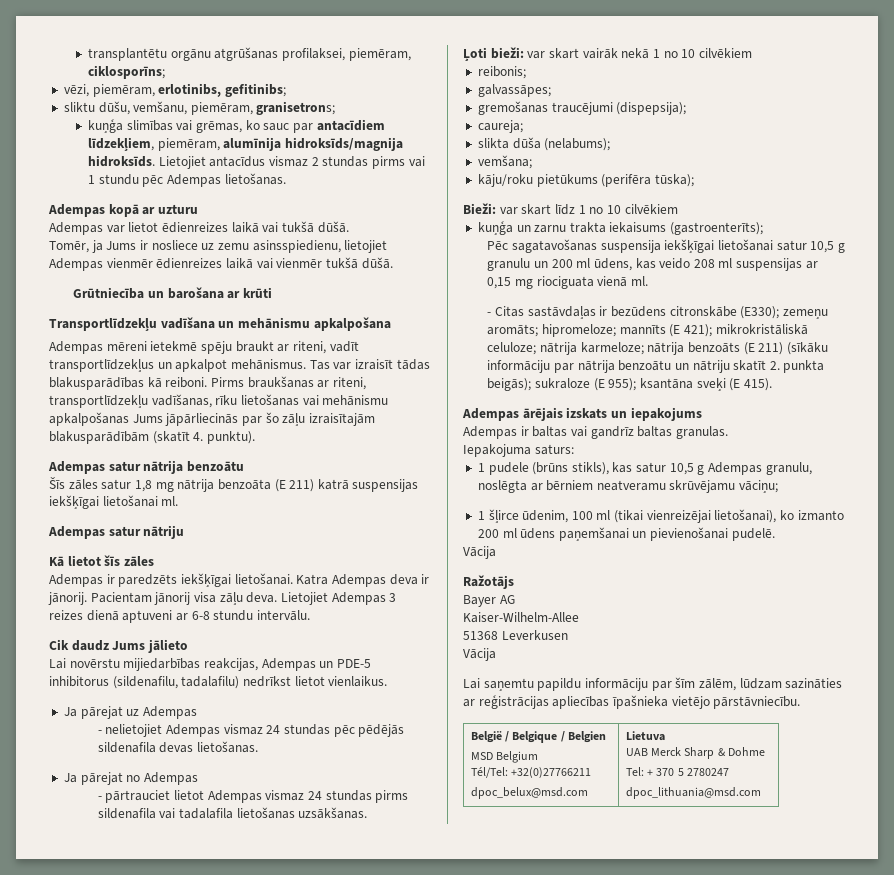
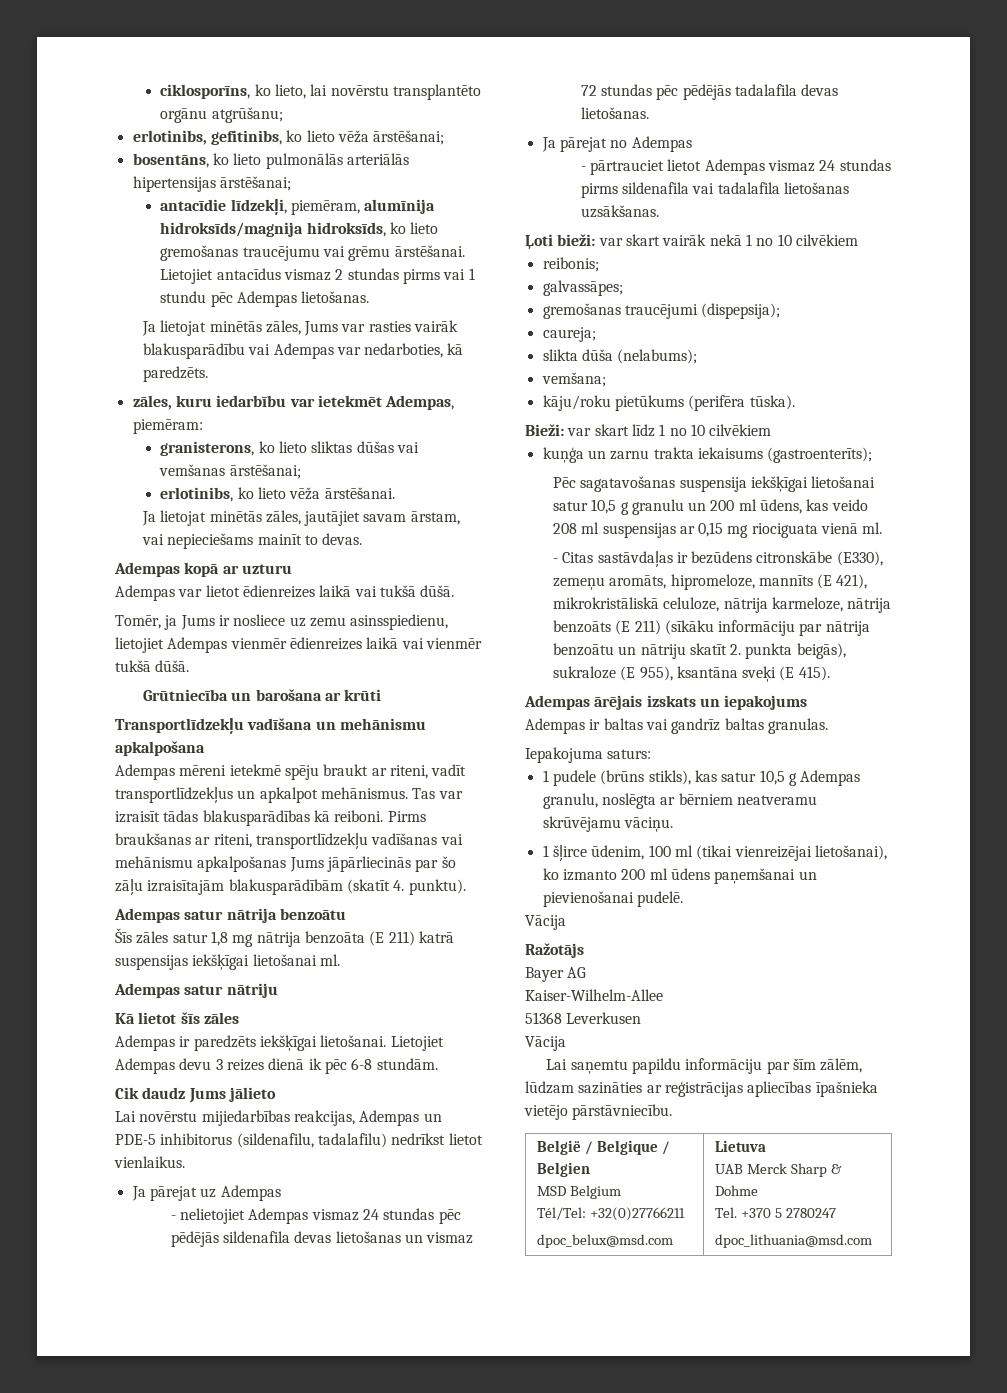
- transplantētu orgānu atgrūšanas profilaksei, piemēram, ciklosporīns;
- vēzi, piemēram, erlotinibs, gefitinibs;
- sliktu dūšu, vemšanu, piemēram, granisetrons;
- kuņģa slimības vai grēmas, ko sauc par antacīdiem līdzekļiem, piemēram, alumīnija hidroksīds/magnija hidroksīds.
+ ciklosporīns, ko lieto, lai novērstu transplantēto orgānu atgrūšanu;
+ erlotinibs, gefitinibs, ko lieto vēža ārstēšanai;
+ bosentāns, ko lieto pulmonālās arteriālās hipertensijas ārstēšanai;
+ antacīdie līdzekļi, piemēram, alumīnija hidroksīds/magnija hidroksīds, ko lieto gremošanas traucējumu vai grēmu ārstēšanai.
+ Ja lietojat minētās zāles, Jums var rasties vairāk blakusparādību vai Adempas var nedarboties, kā paredzēts.
+ zāles, kuru iedarbību var ietekmēt Adempas, piemēram:
+ granisterons, ko lieto sliktas dūšas vai vemšanas ārstēšanai;
+ erlotinibs, ko lieto vēža ārstēšanai.
+ Ja lietojat minētās zāles, jautājiet savam ārstam, vai nepieciešams mainīt to devas.
- Pirms braukšanas ar riteni, transportlīdzekļu vadīšanas, rīku lietošanas vai mehānismu apkalpošanas Jums jāpārliecinās par šo zāļu izraisītajām blakusparādībām (skatīt 4. punktu).
+ Pirms braukšanas ar riteni, transportlīdzekļu vadīšanas vai mehānismu apkalpošanas Jums jāpārliecinās par šo zāļu izraisītajām blakusparādībām (skatīt 4. punktu).
- Katra Adempas deva ir jānorij. Pacientam jānorij visa zāļu deva.
- Lietojiet Adempas 3 reizes dienā aptuveni ar 6-8 stundu intervālu.
+ Lietojiet Adempas devu 3 reizes dienā ik pēc 6-8 stundām.
- - nelietojiet Adempas vismaz 24 stundas pēc pēdējās sildenafila devas lietošanas.
+ - nelietojiet Adempas vismaz 24 stundas pēc pēdējās sildenafila devas lietošanas un vismaz 72 stundas pēc pēdējās tadalafila devas lietošanas.
- kāju/roku pietūkums (perifēra tūska);
+ kāju/roku pietūkums (perifēra tūska).
- - Citas sastāvdaļas ir bezūdens citronskābe (E330); zemeņu aromāts; hipromeloze; mannīts (E 421); mikrokristāliskā celuloze; nātrija karmeloze; nātrija benzoāts (E 211) (sīkāku informāciju par nātrija benzoātu un nātriju skatīt 2. punkta beigās); sukraloze (E 955); ksantāna sveķi (E 415).
+ - Citas sastāvdaļas ir bezūdens citronskābe (E330), zemeņu aromāts, hipromeloze, mannīts (E 421), mikrokristāliskā celuloze, nātrija karmeloze, nātrija benzoāts (E 211) (sīkāku informāciju par nātrija benzoātu un nātriju skatīt 2. punkta beigās), sukraloze (E 955), ksantāna sveķi (E 415).
- 1 pudele (brūns stikls), kas satur 10,5 g Adempas granulu, noslēgta ar bērniem neatveramu skrūvējamu vāciņu;
+ 1 pudele (brūns stikls), kas satur 10,5 g Adempas granulu, noslēgta ar bērniem neatveramu skrūvējamu vāciņu.
  België / Belgique / Belgien
  MSD Belgium
  Tél/Tel: +32(0)27766211
  dpoc_belux@msd.com | Lietuva
  UAB Merck Sharp & Dohme
- Tel: + 370 5 2780247
+ Tel. +370 5 2780247

